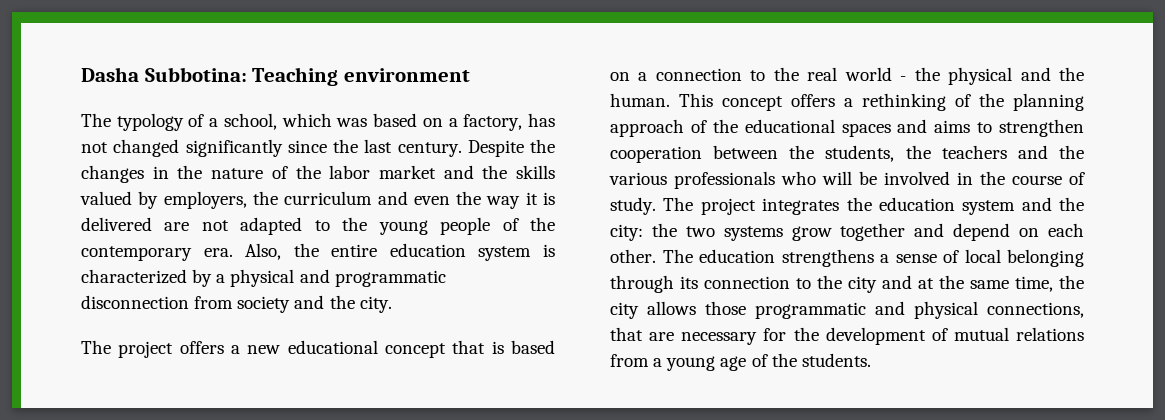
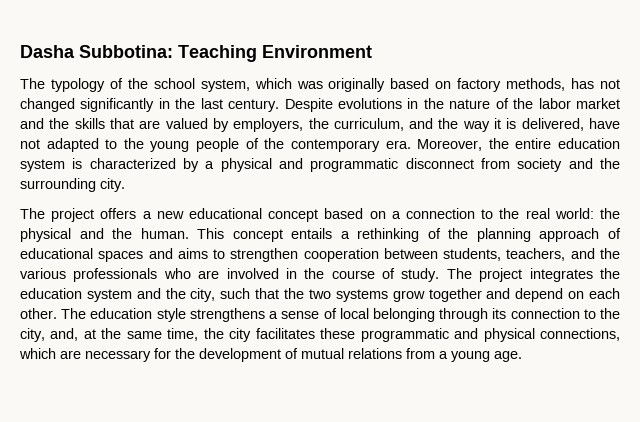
- Dasha Subbotina: Teaching environment
+ Dasha Subbotina: Teaching Environment
- The typology of a school, which was based on a factory, has not changed significantly since the last century.
+ The typology of the school system, which was originally based on factory methods, has not changed significantly in the last century.
- Despite the changes in the nature of the labor market and the skills valued by employers, the curriculum and even the way it is delivered are not adapted to the young people of the contemporary era.
+ Despite evolutions in the nature of the labor market and the skills that are valued by employers, the curriculum, and the way it is delivered, have not adapted to the young people of the contemporary era.
- Also, the entire education system is characterized by a physical and programmatic disconnection from society and the city.
+ Moreover, the entire education system is characterized by a physical and programmatic disconnect from society and the surrounding city.
- The project offers a new educational concept that is based on a connection to the real world - the physical and the human.
+ The project offers a new educational concept based on a connection to the real world: the physical and the human.
- This concept offers a rethinking of the planning approach of the educational spaces and aims to strengthen cooperation between the students, the teachers and the various professionals who will be involved in the course of study.
+ This concept entails a rethinking of the planning approach of educational spaces and aims to strengthen cooperation between students, teachers, and the various professionals who are involved in the course of study.
- The project integrates the education system and the city: the two systems grow together and depend on each other.
+ The project integrates the education system and the city, such that the two systems grow together and depend on each other.
- The education strengthens a sense of local belonging through its connection to the city and at the same time, the city allows those programmatic and physical connections, that are necessary for the development of mutual relations from a young age of the students.
+ The education style strengthens a sense of local belonging through its connection to the city, and, at the same time, the city facilitates these programmatic and physical connections, which are necessary for the development of mutual relations from a young age.

